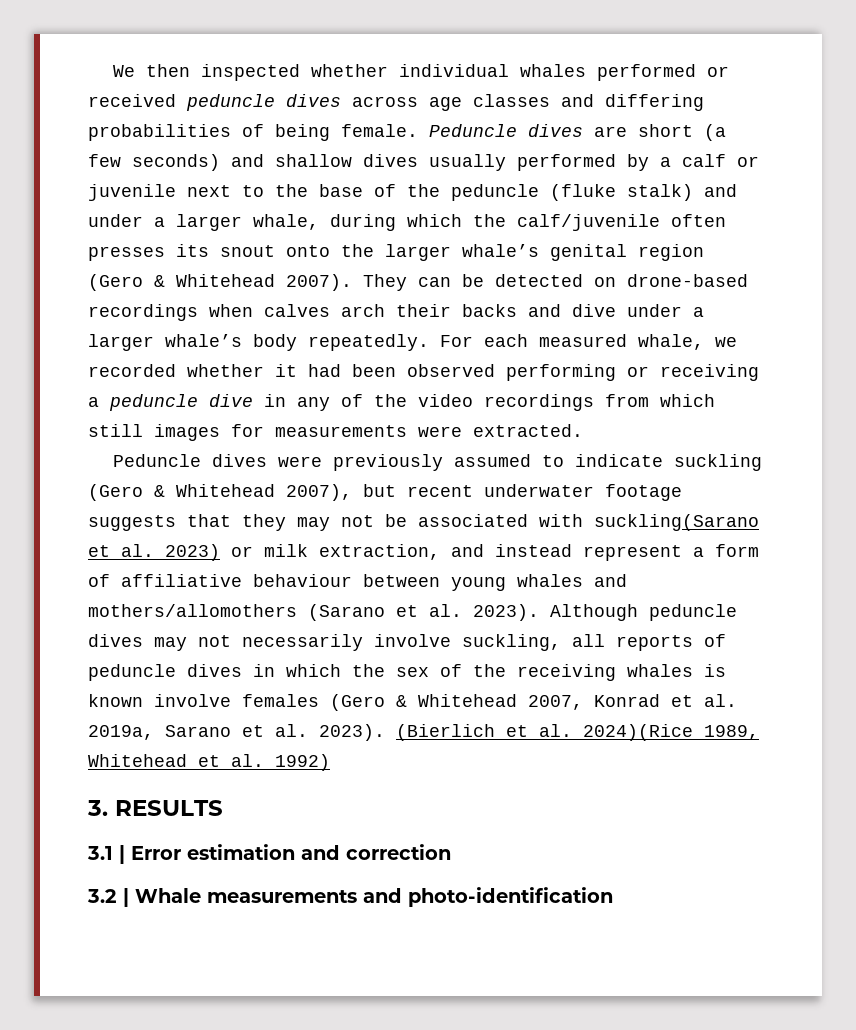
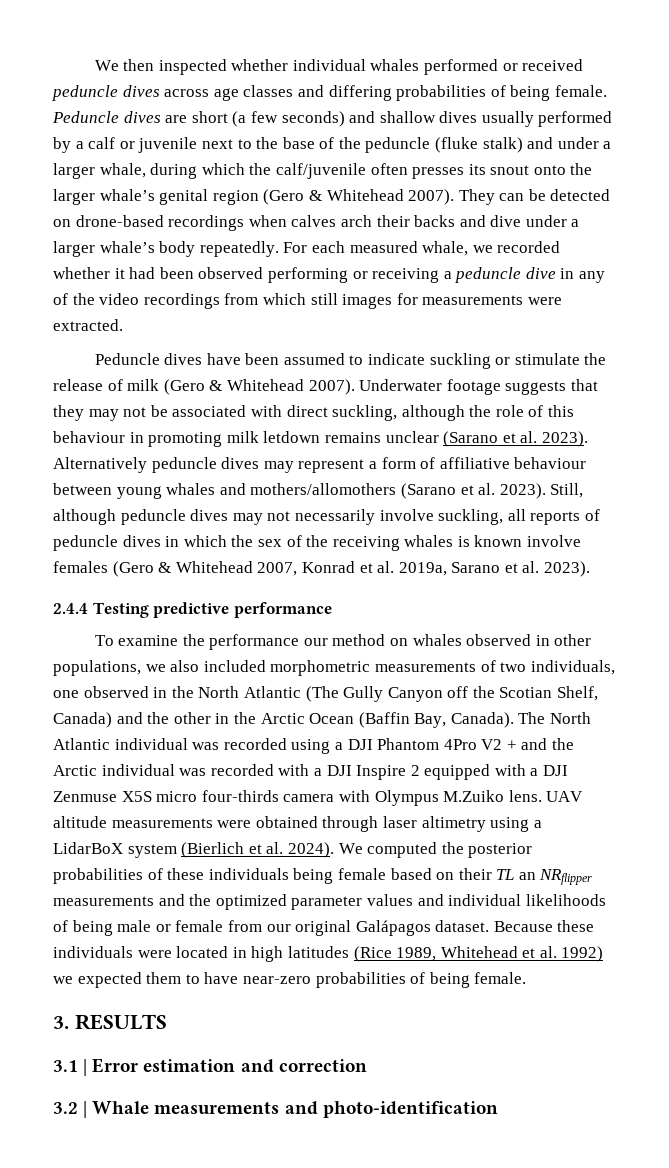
- Peduncle dives were previously assumed to indicate suckling (Gero & Whitehead 2007), but recent underwater footage suggests that they may not be associated with suckling(Sarano et al. 2023) or milk extraction, and instead represent a form of affiliative behaviour between young whales and mothers/allomothers (Sarano et al. 2023).
+ Peduncle dives have been assumed to indicate suckling or stimulate the release of milk (Gero & Whitehead 2007). Underwater footage suggests that they may not be associated with direct suckling, although the role of this behaviour in promoting milk letdown remains unclear (Sarano et al. 2023). Alternatively peduncle dives may represent a form of affiliative behaviour between young whales and mothers/allomothers (Sarano et al. 2023).
- Although peduncle dives may not necessarily involve suckling, all reports of peduncle dives in which the sex of the receiving whales is known involve females (Gero & Whitehead 2007, Konrad et al. 2019a, Sarano et al. 2023). (Bierlich et al. 2024)(Rice 1989, Whitehead et al. 1992)
+ Still, although peduncle dives may not necessarily involve suckling, all reports of peduncle dives in which the sex of the receiving whales is known involve females (Gero & Whitehead 2007, Konrad et al. 2019a, Sarano et al. 2023).
+ 2.4.4 Testing predictive performance
+ To examine the performance our method on whales observed in other populations, we also included morphometric measurements of two individuals, one observed in the North Atlantic (The Gully Canyon off the Scotian Shelf, Canada) and the other in the Arctic Ocean (Baffin Bay, Canada). The North Atlantic individual was recorded using a DJI Phantom 4Pro V2 + and the Arctic individual was recorded with a DJI Inspire 2 equipped with a DJI Zenmuse X5S micro four-thirds camera with Olympus M.Zuiko lens. UAV altitude measurements were obtained through laser altimetry using a LidarBoX system (Bierlich et al. 2024). We computed the posterior probabilities of these individuals being female based on their TL an NRflipper measurements and the optimized parameter values and individual likelihoods of being male or female from our original Galápagos dataset. Because these individuals were located in high latitudes (Rice 1989, Whitehead et al. 1992) we expected them to have near-zero probabilities of being female.

